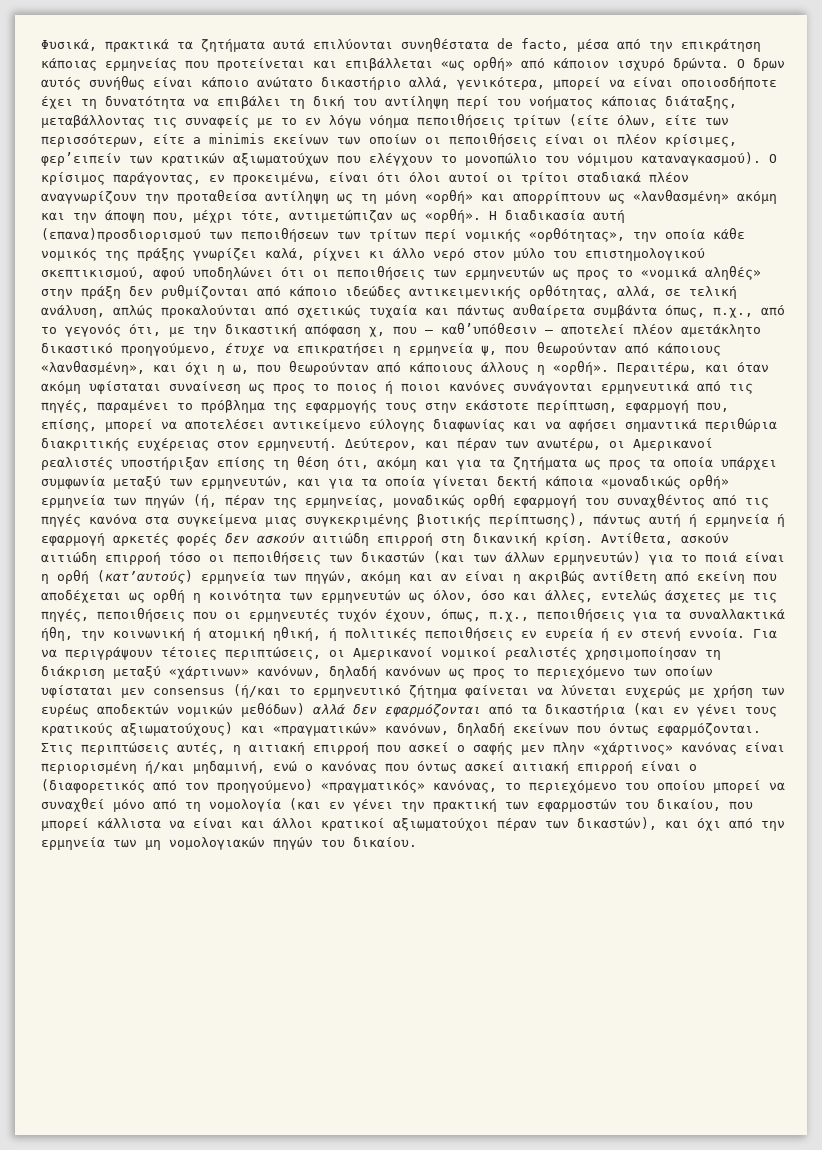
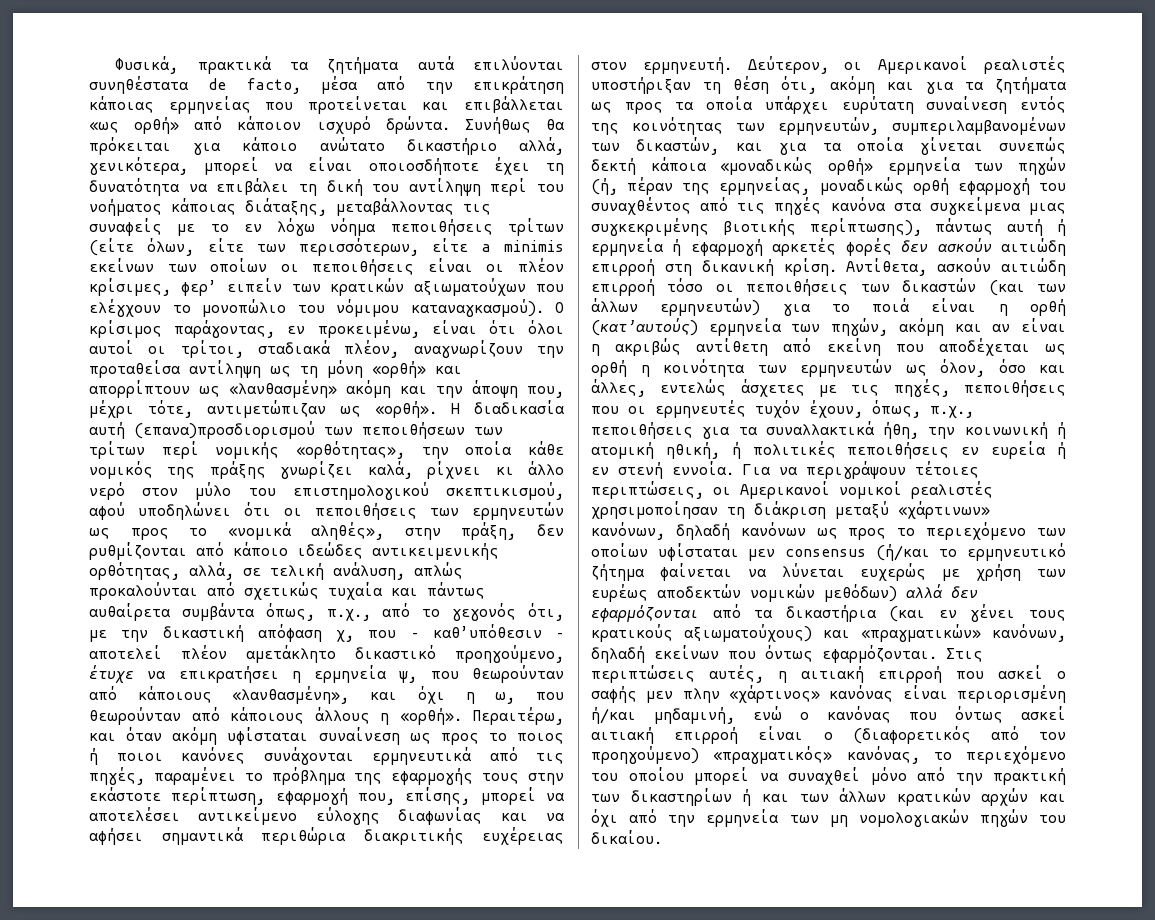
- Ο δρων αυτός συνήθως είναι κάποιο ανώτατο δικαστήριο αλλά, γενικότερα, μπορεί να είναι οποιοσδήποτε έχει τη δυνατότητα να επιβάλει τη δική του αντίληψη περί του νοήματος κάποιας διάταξης, μεταβάλλοντας τις συναφείς με το εν λόγω νόημα πεποιθήσεις τρίτων (είτε όλων, είτε των περισσότερων, είτε a minimis εκείνων των οποίων οι πεποιθήσεις είναι οι πλέον κρίσιμες, φερ’ειπείν των κρατικών αξιωματούχων που ελέγχουν το μονοπώλιο του νόμιμου καταναγκασμού).
+ Συνήθως θα πρόκειται για κάποιο ανώτατο δικαστήριο αλλά, γενικότερα, μπορεί να είναι οποιοσδήποτε έχει τη δυνατότητα να επιβάλει τη δική του αντίληψη περί του νοήματος κάποιας διάταξης, μεταβάλλοντας τις συναφείς με το εν λόγω νόημα πεποιθήσεις τρίτων (είτε όλων, είτε των περισσότερων, είτε a minimis εκείνων των οποίων οι πεποιθήσεις είναι οι πλέον κρίσιμες, φερ’ ειπείν των κρατικών αξιωματούχων που ελέγχουν το μονοπώλιο του νόμιμου καταναγκασμού).
- Ο κρίσιμος παράγοντας, εν προκειμένω, είναι ότι όλοι αυτοί οι τρίτοι σταδιακά πλέον αναγνωρίζουν την προταθείσα αντίληψη ως τη μόνη «ορθή» και απορρίπτουν ως «λανθασμένη» ακόμη και την άποψη που, μέχρι τότε, αντιμετώπιζαν ως «ορθή».
+ Ο κρίσιμος παράγοντας, εν προκειμένω, είναι ότι όλοι αυτοί οι τρίτοι, σταδιακά πλέον, αναγνωρίζουν την προταθείσα αντίληψη ως τη μόνη «ορθή» και απορρίπτουν ως «λανθασμένη» ακόμη και την άποψη που, μέχρι τότε, αντιμετώπιζαν ως «ορθή».
- Η διαδικασία αυτή (επανα)προσδιορισμού των πεποιθήσεων των τρίτων περί νομικής «ορθότητας», την οποία κάθε νομικός της πράξης γνωρίζει καλά, ρίχνει κι άλλο νερό στον μύλο του επιστημολογικού σκεπτικισμού, αφού υποδηλώνει ότι οι πεποιθήσεις των ερμηνευτών ως προς το «νομικά αληθές» στην πράξη δεν ρυθμίζονται από κάποιο ιδεώδες αντικειμενικής ορθότητας, αλλά, σε τελική ανάλυση, απλώς προκαλούνται από σχετικώς τυχαία και πάντως αυθαίρετα συμβάντα όπως, π.χ., από το γεγονός ότι, με την δικαστική απόφαση χ, που – καθ’υπόθεσιν – αποτελεί πλέον αμετάκλητο δικαστικό προηγούμενο, έτυχε να επικρατήσει η ερμηνεία ψ, που θεωρούνταν από κάποιους «λανθασμένη», και όχι η ω, που θεωρούνταν από κάποιους άλλους η «ορθή».
+ Η διαδικασία αυτή (επανα)προσδιορισμού των πεποιθήσεων των τρίτων περί νομικής «ορθότητας», την οποία κάθε νομικός της πράξης γνωρίζει καλά, ρίχνει κι άλλο νερό στον μύλο του επιστημολογικού σκεπτικισμού, αφού υποδηλώνει ότι οι πεποιθήσεις των ερμηνευτών ως προς το «νομικά αληθές», στην πράξη, δεν ρυθμίζονται από κάποιο ιδεώδες αντικειμενικής ορθότητας, αλλά, σε τελική ανάλυση, απλώς προκαλούνται από σχετικώς τυχαία και πάντως αυθαίρετα συμβάντα όπως, π.χ., από το γεγονός ότι, με την δικαστική απόφαση χ, που – καθ’υπόθεσιν – αποτελεί πλέον αμετάκλητο δικαστικό προηγούμενο, έτυχε να επικρατήσει η ερμηνεία ψ, που θεωρούνταν από κάποιους «λανθασμένη», και όχι η ω, που θεωρούνταν από κάποιους άλλους η «ορθή».
- Δεύτερον, και πέραν των ανωτέρω, οι Αμερικανοί ρεαλιστές υποστήριξαν επίσης τη θέση ότι, ακόμη και για τα ζητήματα ως προς τα οποία υπάρχει συμφωνία μεταξύ των ερμηνευτών, και για τα οποία γίνεται δεκτή κάποια «μοναδικώς ορθή» ερμηνεία των πηγών (ή, πέραν της ερμηνείας, μοναδικώς ορθή εφαρμογή του συναχθέντος από τις πηγές κανόνα στα συγκείμενα μιας συγκεκριμένης βιοτικής περίπτωσης), πάντως αυτή ή ερμηνεία ή εφαρμογή αρκετές φορές δεν ασκούν αιτιώδη επιρροή στη δικανική κρίση.
+ Δεύτερον, οι Αμερικανοί ρεαλιστές υποστήριξαν τη θέση ότι, ακόμη και για τα ζητήματα ως προς τα οποία υπάρχει ευρύτατη συναίνεση εντός της κοινότητας των ερμηνευτών, συμπεριλαμβανομένων των δικαστών, και για τα οποία γίνεται συνεπώς δεκτή κάποια «μοναδικώς ορθή» ερμηνεία των πηγών (ή, πέραν της ερμηνείας, μοναδικώς ορθή εφαρμογή του συναχθέντος από τις πηγές κανόνα στα συγκείμενα μιας συγκεκριμένης βιοτικής περίπτωσης), πάντως αυτή ή ερμηνεία ή εφαρμογή αρκετές φορές δεν ασκούν αιτιώδη επιρροή στη δικανική κρίση.
- Στις περιπτώσεις αυτές, η αιτιακή επιρροή που ασκεί ο σαφής μεν πλην «χάρτινος» κανόνας είναι περιορισμένη ή/και μηδαμινή, ενώ ο κανόνας που όντως ασκεί αιτιακή επιρροή είναι ο (διαφορετικός από τον προηγούμενο) «πραγματικός» κανόνας, το περιεχόμενο του οποίου μπορεί να συναχθεί μόνο από τη νομολογία (και εν γένει την πρακτική των εφαρμοστών του δικαίου, που μπορεί κάλλιστα να είναι και άλλοι κρατικοί αξιωματούχοι πέραν των δικαστών), και όχι από την ερμηνεία των μη νομολογιακών πηγών του δικαίου.
+ Στις περιπτώσεις αυτές, η αιτιακή επιρροή που ασκεί ο σαφής μεν πλην «χάρτινος» κανόνας είναι περιορισμένη ή/και μηδαμινή, ενώ ο κανόνας που όντως ασκεί αιτιακή επιρροή είναι ο (διαφορετικός από τον προηγούμενο) «πραγματικός» κανόνας, το περιεχόμενο του οποίου μπορεί να συναχθεί μόνο από την πρακτική των δικαστηρίων ή και των άλλων κρατικών αρχών και όχι από την ερμηνεία των μη νομολογιακών πηγών του δικαίου.

